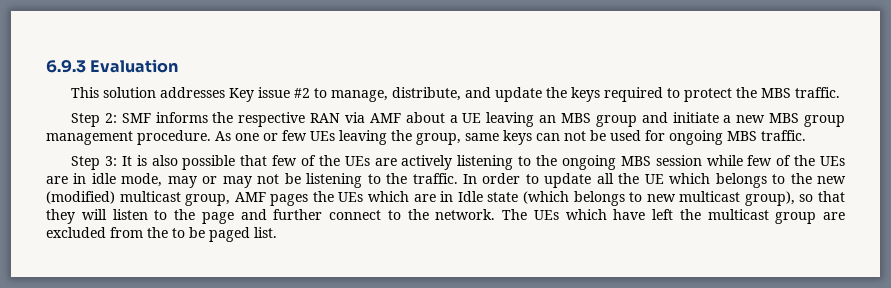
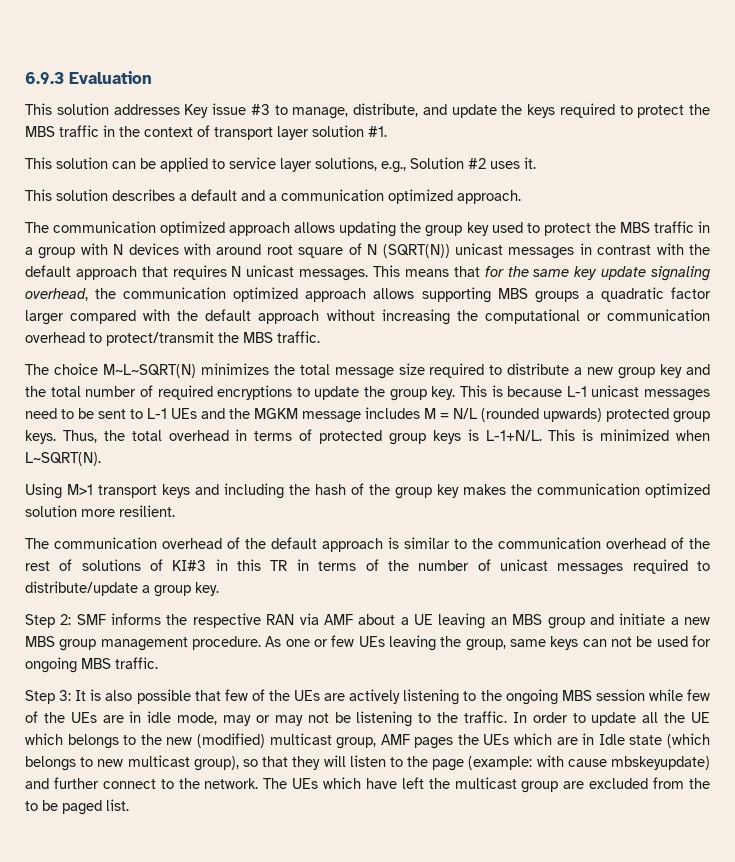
- This solution addresses Key issue #2 to manage, distribute, and update the keys required to protect the MBS traffic.
+ This solution addresses Key issue #3 to manage, distribute, and update the keys required to protect the MBS traffic in the context of transport layer solution #1.
+ This solution can be applied to service layer solutions, e.g., Solution #2 uses it.
+ This solution describes a default and a communication optimized approach.
+ The communication optimized approach allows updating the group key used to protect the MBS traffic in a group with N devices with around root square of N (SQRT(N)) unicast messages in contrast with the default approach that requires N unicast messages. This means that for the same key update signaling overhead, the communication optimized approach allows supporting MBS groups a quadratic factor larger compared with the default approach without increasing the computational or communication overhead to protect/transmit the MBS traffic.
+ The choice M~L~SQRT(N) minimizes the total message size required to distribute a new group key and the total number of required encryptions to update the group key. This is because L-1 unicast messages need to be sent to L-1 UEs and the MGKM message includes M = N/L (rounded upwards) protected group keys. Thus, the total overhead in terms of protected group keys is L-1+N/L. This is minimized when L~SQRT(N).
+ Using M>1 transport keys and including the hash of the group key makes the communication optimized solution more resilient.
+ The communication overhead of the default approach is similar to the communication overhead of the rest of solutions of KI#3 in this TR in terms of the number of unicast messages required to distribute/update a group key.
- In order to update all the UE which belongs to the new (modified) multicast group, AMF pages the UEs which are in Idle state (which belongs to new multicast group), so that they will listen to the page and further connect to the network.
+ In order to update all the UE which belongs to the new (modified) multicast group, AMF pages the UEs which are in Idle state (which belongs to new multicast group), so that they will listen to the page (example: with cause mbskeyupdate) and further connect to the network.

